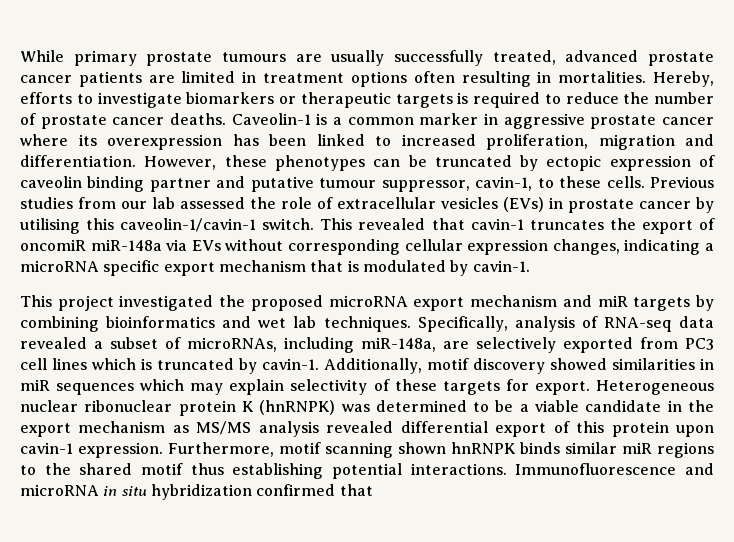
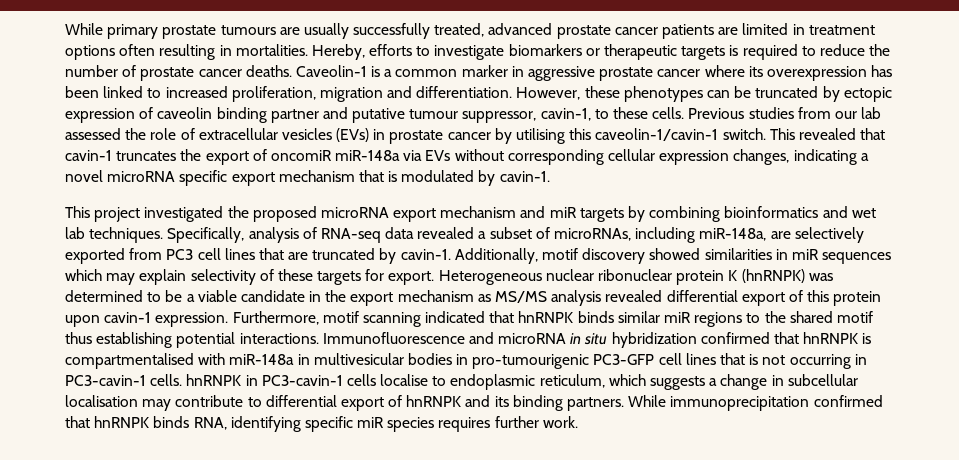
- This revealed that cavin-1 truncates the export of oncomiR miR-148a via EVs without corresponding cellular expression changes, indicating a microRNA specific export mechanism that is modulated by cavin-1.
+ This revealed that cavin-1 truncates the export of oncomiR miR-148a via EVs without corresponding cellular expression changes, indicating a novel microRNA specific export mechanism that is modulated by cavin-1.
- Specifically, analysis of RNA-seq data revealed a subset of microRNAs, including miR-148a, are selectively exported from PC3 cell lines which is truncated by cavin-1.
+ Specifically, analysis of RNA-seq data revealed a subset of microRNAs, including miR-148a, are selectively exported from PC3 cell lines that are truncated by cavin-1.
- Furthermore, motif scanning shown hnRNPK binds similar miR regions to the shared motif thus establishing potential interactions.
+ Furthermore, motif scanning indicated that hnRNPK binds similar miR regions to the shared motif thus establishing potential interactions.
- Immunofluorescence and microRNA in situ hybridization confirmed that
+ Immunofluorescence and microRNA in situ hybridization confirmed that hnRNPK is compartmentalised with miR-148a in multivesicular bodies in pro-tumourigenic PC3-GFP cell lines that is not occurring in PC3-cavin-1 cells. hnRNPK in PC3-cavin-1 cells localise to endoplasmic reticulum, which suggests a change in subcellular localisation may contribute to differential export of hnRNPK and its binding partners. While immunoprecipitation confirmed that hnRNPK binds RNA, identifying specific miR species requires further work.

